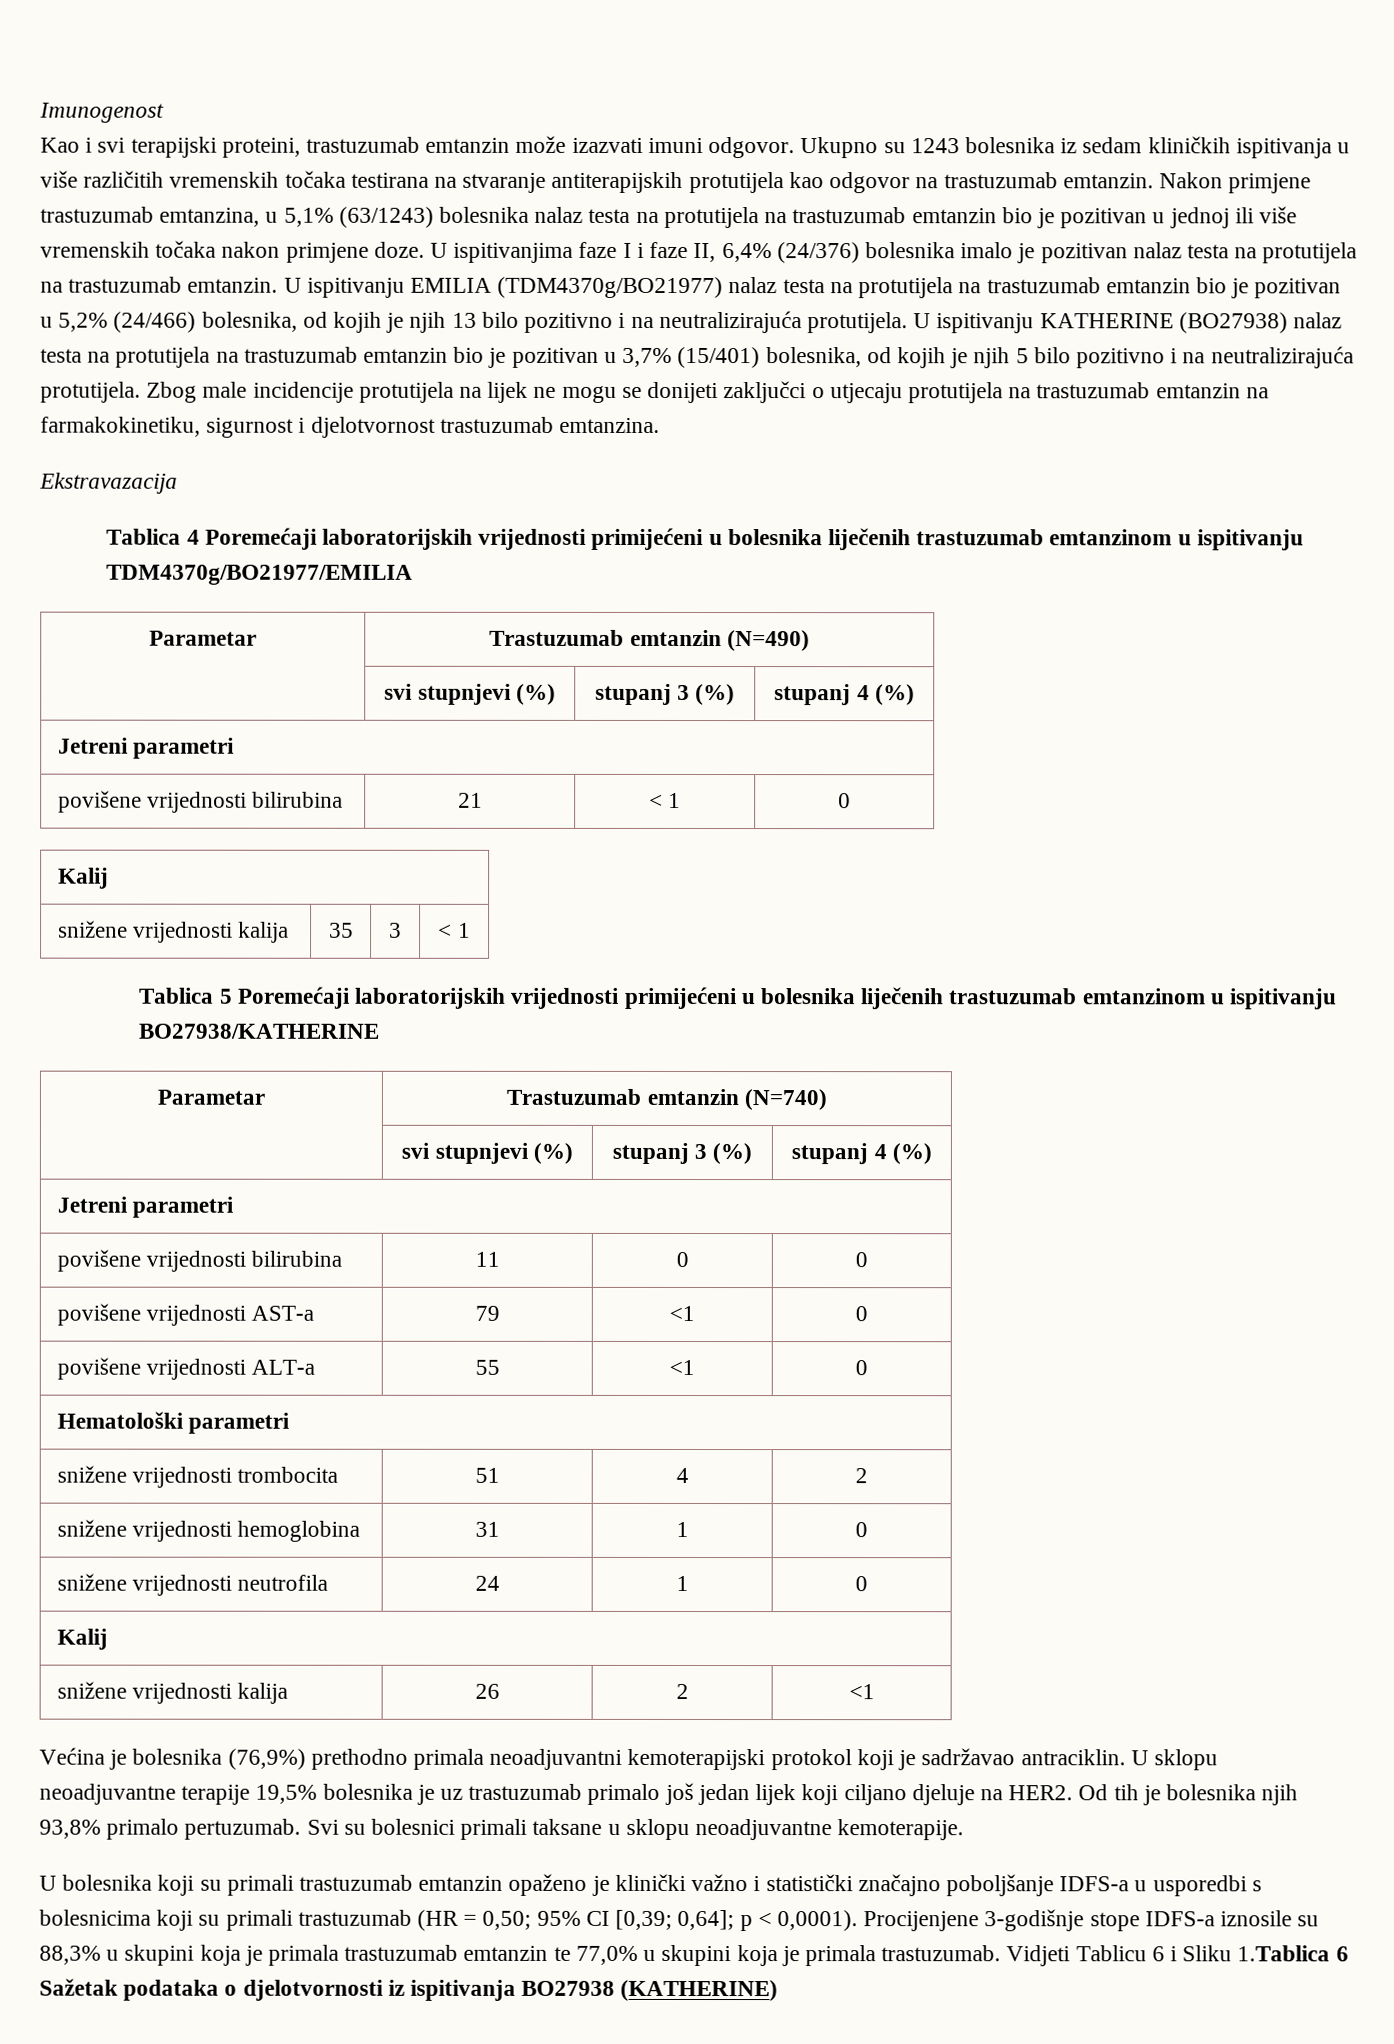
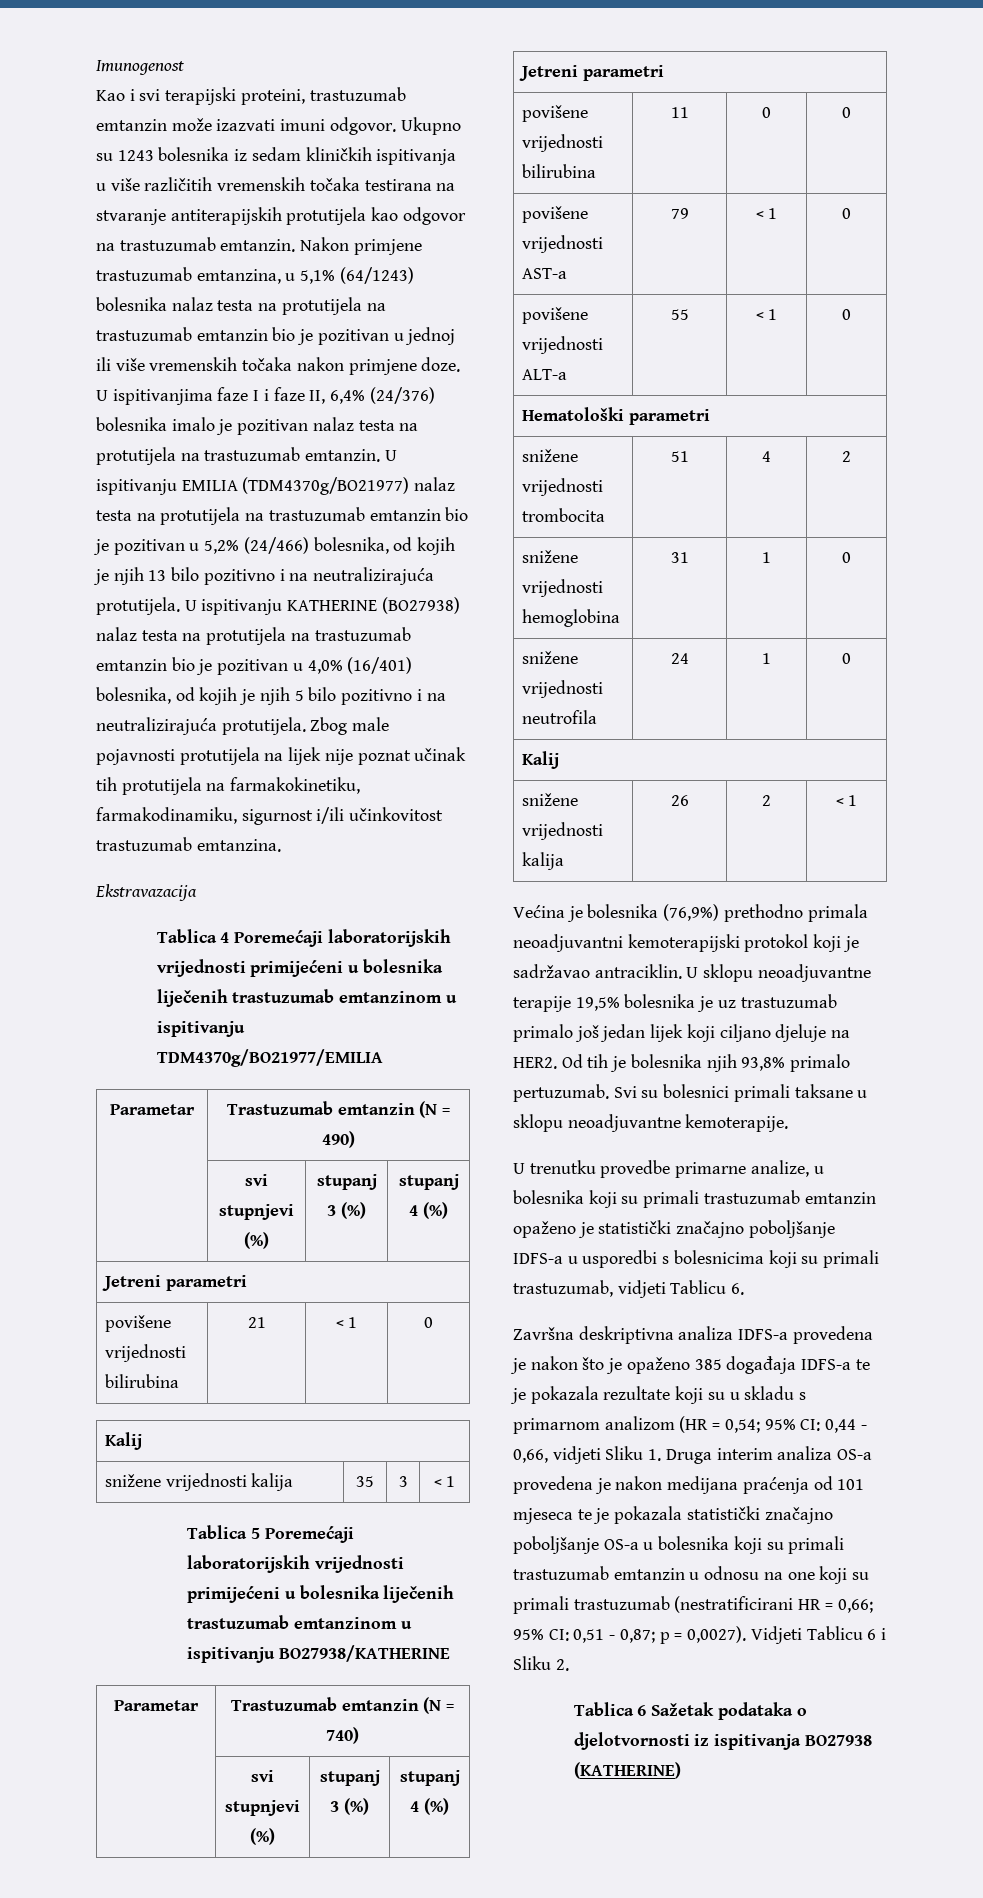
- Nakon primjene trastuzumab emtanzina, u 5,1% (63/1243) bolesnika nalaz testa na protutijela na trastuzumab emtanzin bio je pozitivan u jednoj ili više vremenskih točaka nakon primjene doze.
+ Nakon primjene trastuzumab emtanzina, u 5,1% (64/1243) bolesnika nalaz testa na protutijela na trastuzumab emtanzin bio je pozitivan u jednoj ili više vremenskih točaka nakon primjene doze.
- U ispitivanju KATHERINE (BO27938) nalaz testa na protutijela na trastuzumab emtanzin bio je pozitivan u 3,7% (15/401) bolesnika, od kojih je njih 5 bilo pozitivno i na neutralizirajuća protutijela.
+ U ispitivanju KATHERINE (BO27938) nalaz testa na protutijela na trastuzumab emtanzin bio je pozitivan u 4,0% (16/401) bolesnika, od kojih je njih 5 bilo pozitivno i na neutralizirajuća protutijela.
- Zbog male incidencije protutijela na lijek ne mogu se donijeti zaključci o utjecaju protutijela na trastuzumab emtanzin na farmakokinetiku, sigurnost i djelotvornost trastuzumab emtanzina.
+ Zbog male pojavnosti protutijela na lijek nije poznat učinak tih protutijela na farmakokinetiku, farmakodinamiku, sigurnost i/ili učinkovitost trastuzumab emtanzina.
- Parametar | Trastuzumab emtanzin (N=490)
+ Parametar | Trastuzumab emtanzin (N = 490)
- Parametar | Trastuzumab emtanzin (N=740)
+ Parametar | Trastuzumab emtanzin (N = 740)
- povišene vrijednosti AST-a | 79 | <1 | 0
+ povišene vrijednosti AST-a | 79 | < 1 | 0
- povišene vrijednosti ALT-a | 55 | <1 | 0
+ povišene vrijednosti ALT-a | 55 | < 1 | 0
- snižene vrijednosti kalija | 26 | 2 | <1
+ snižene vrijednosti kalija | 26 | 2 | < 1
- U bolesnika koji su primali trastuzumab emtanzin opaženo je klinički važno i statistički značajno poboljšanje IDFS-a u usporedbi s bolesnicima koji su primali trastuzumab (HR = 0,50; 95% CI [0,39; 0,64]; p < 0,0001). Procijenjene 3-godišnje stope IDFS-a iznosile su 88,3% u skupini koja je primala trastuzumab emtanzin te 77,0% u skupini koja je primala trastuzumab.
+ U trenutku provedbe primarne analize, u bolesnika koji su primali trastuzumab emtanzin opaženo je statistički značajno poboljšanje IDFS-a u usporedbi s bolesnicima koji su primali trastuzumab, vidjeti Tablicu 6.
+ Završna deskriptivna analiza IDFS-a provedena je nakon što je opaženo 385 događaja IDFS-a te je pokazala rezultate koji su u skladu s primarnom analizom (HR = 0,54; 95% CI: 0,44 - 0,66, vidjeti Sliku 1. Druga interim analiza OS-a provedena je nakon medijana praćenja od 101 mjeseca te je pokazala statistički značajno poboljšanje OS-a u bolesnika koji su primali trastuzumab emtanzin u odnosu na one koji su primali trastuzumab (nestratificirani HR = 0,66; 95% CI: 0,51 - 0,87; p = 0,0027).
- Vidjeti Tablicu 6 i Sliku 1.Tablica 6 Sažetak podataka o djelotvornosti iz ispitivanja BO27938 (KATHERINE)
+ Vidjeti Tablicu 6 i Sliku 2.
+ Tablica 6 Sažetak podataka o djelotvornosti iz ispitivanja BO27938 (KATHERINE)

